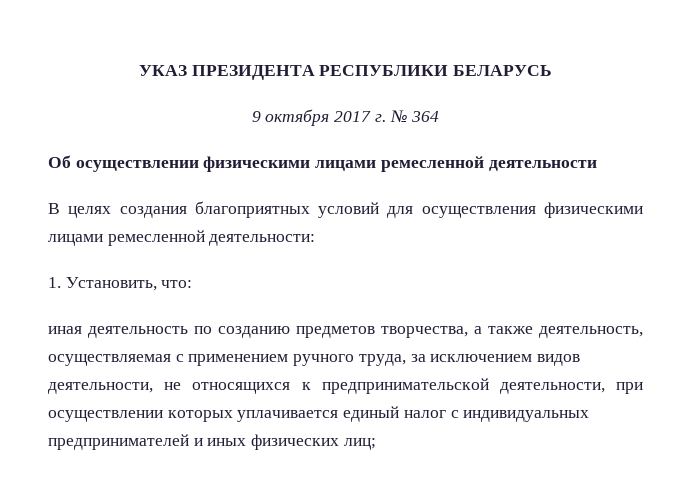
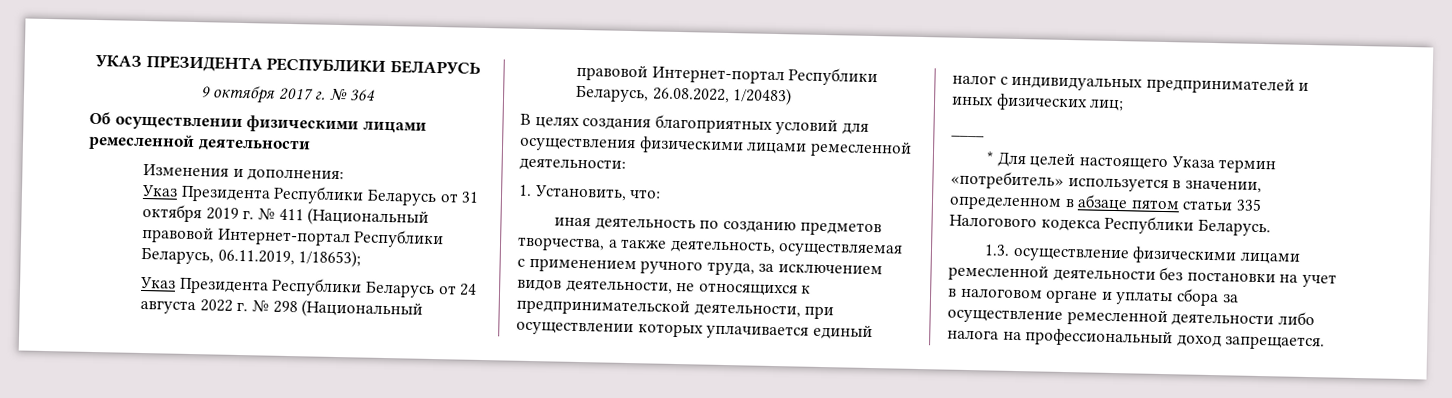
+ Изменения и дополнения:
+ Указ Президента Республики Беларусь от 31 октября 2019 г. № 411 (Национальный правовой Интернет-портал Республики Беларусь, 06.11.2019, 1/18653);
+ Указ Президента Республики Беларусь от 24 августа 2022 г. № 298 (Национальный правовой Интернет-портал Республики Беларусь, 26.08.2022, 1/20483)
+ ____
+ * Для целей настоящего Указа термин «потребитель» используется в значении, определенном в абзаце пятом статьи 335 Налогового кодекса Республики Беларусь.
+ 1.3. осуществление физическими лицами ремесленной деятельности без постановки на учет в налоговом органе и уплаты сбора за осуществление ремесленной деятельности либо налога на профессиональный доход запрещается.

